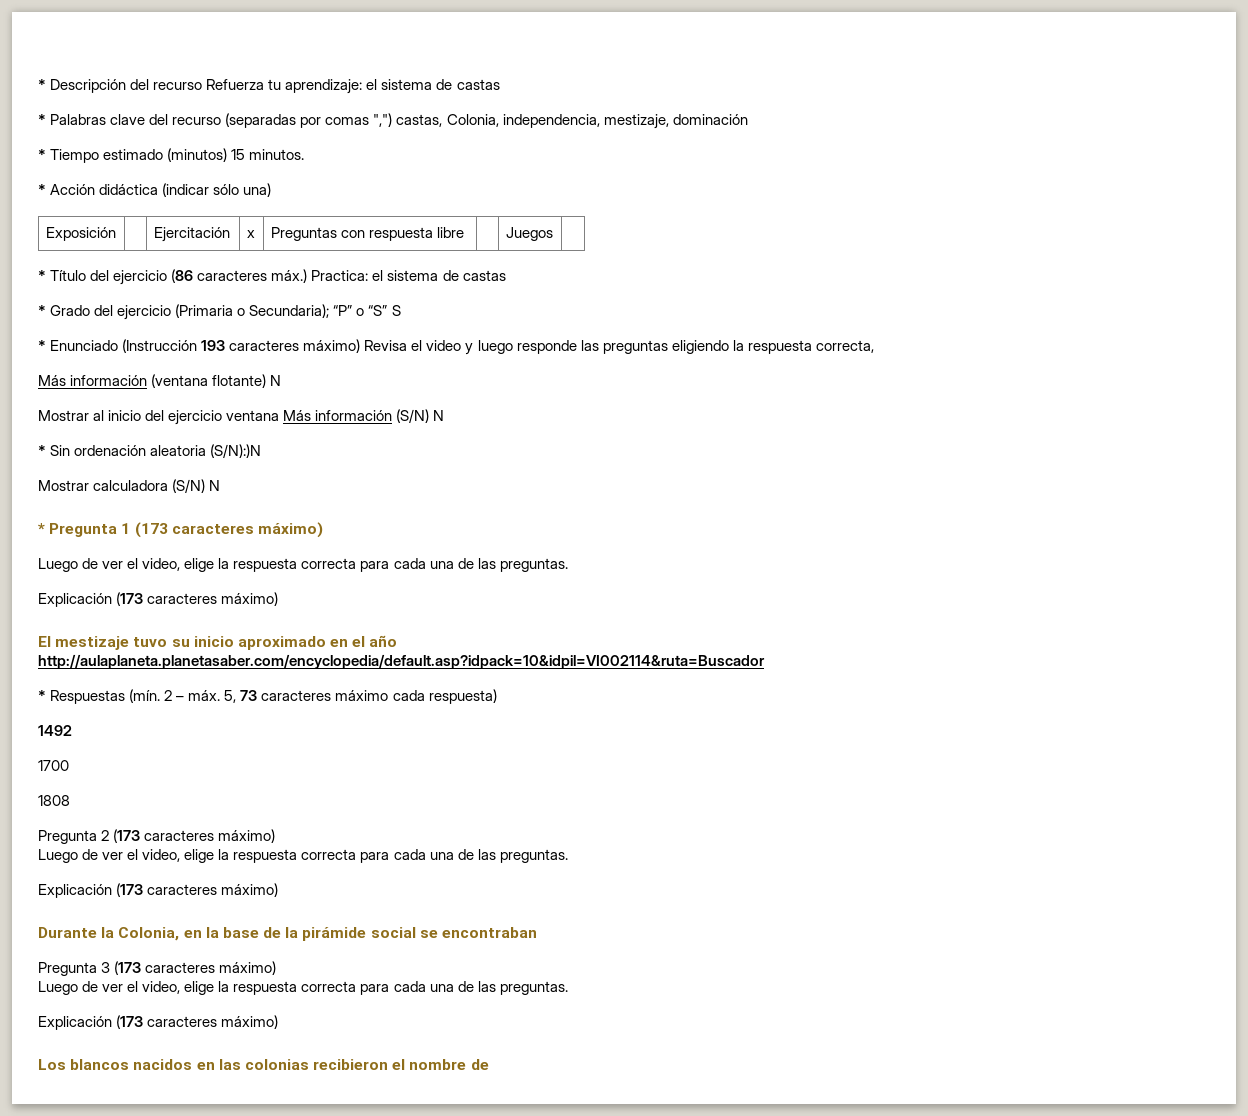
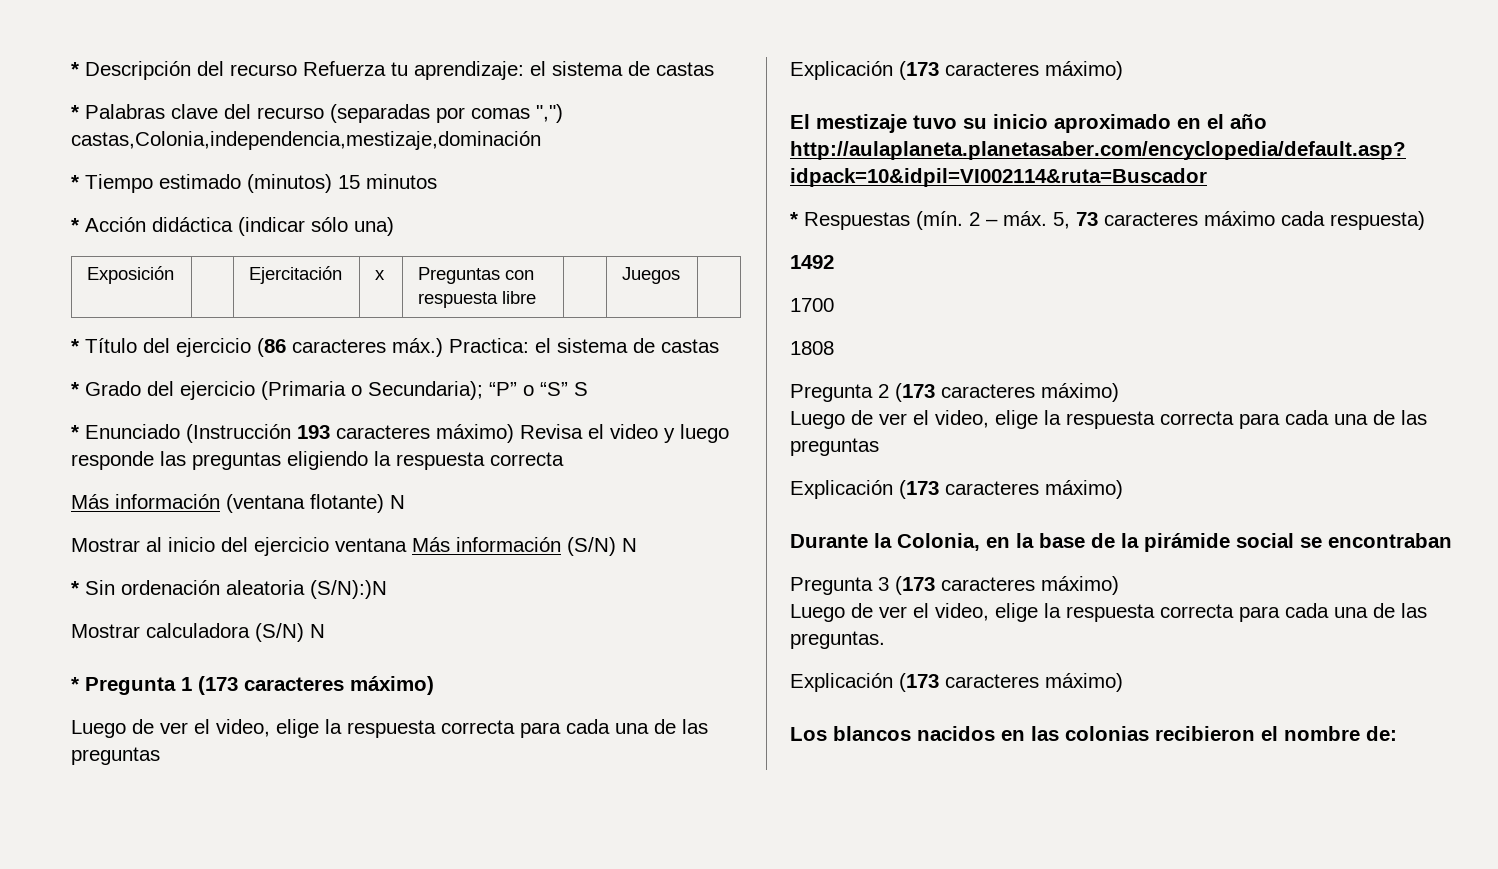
- * Palabras clave del recurso (separadas por comas ",") castas, Colonia, independencia, mestizaje, dominación
+ * Palabras clave del recurso (separadas por comas ",") castas,Colonia,independencia,mestizaje,dominación
- * Tiempo estimado (minutos) 15 minutos.
+ * Tiempo estimado (minutos) 15 minutos
- * Enunciado (Instrucción 193 caracteres máximo) Revisa el video y luego responde las preguntas eligiendo la respuesta correcta,
+ * Enunciado (Instrucción 193 caracteres máximo) Revisa el video y luego responde las preguntas eligiendo la respuesta correcta
  * Pregunta 1 (173 caracteres máximo)
- Luego de ver el video, elige la respuesta correcta para cada una de las preguntas.
+ Luego de ver el video, elige la respuesta correcta para cada una de las preguntas
  Pregunta 2 (173 caracteres máximo)
- Luego de ver el video, elige la respuesta correcta para cada una de las preguntas.
+ Luego de ver el video, elige la respuesta correcta para cada una de las preguntas
- Los blancos nacidos en las colonias recibieron el nombre de
+ Los blancos nacidos en las colonias recibieron el nombre de:

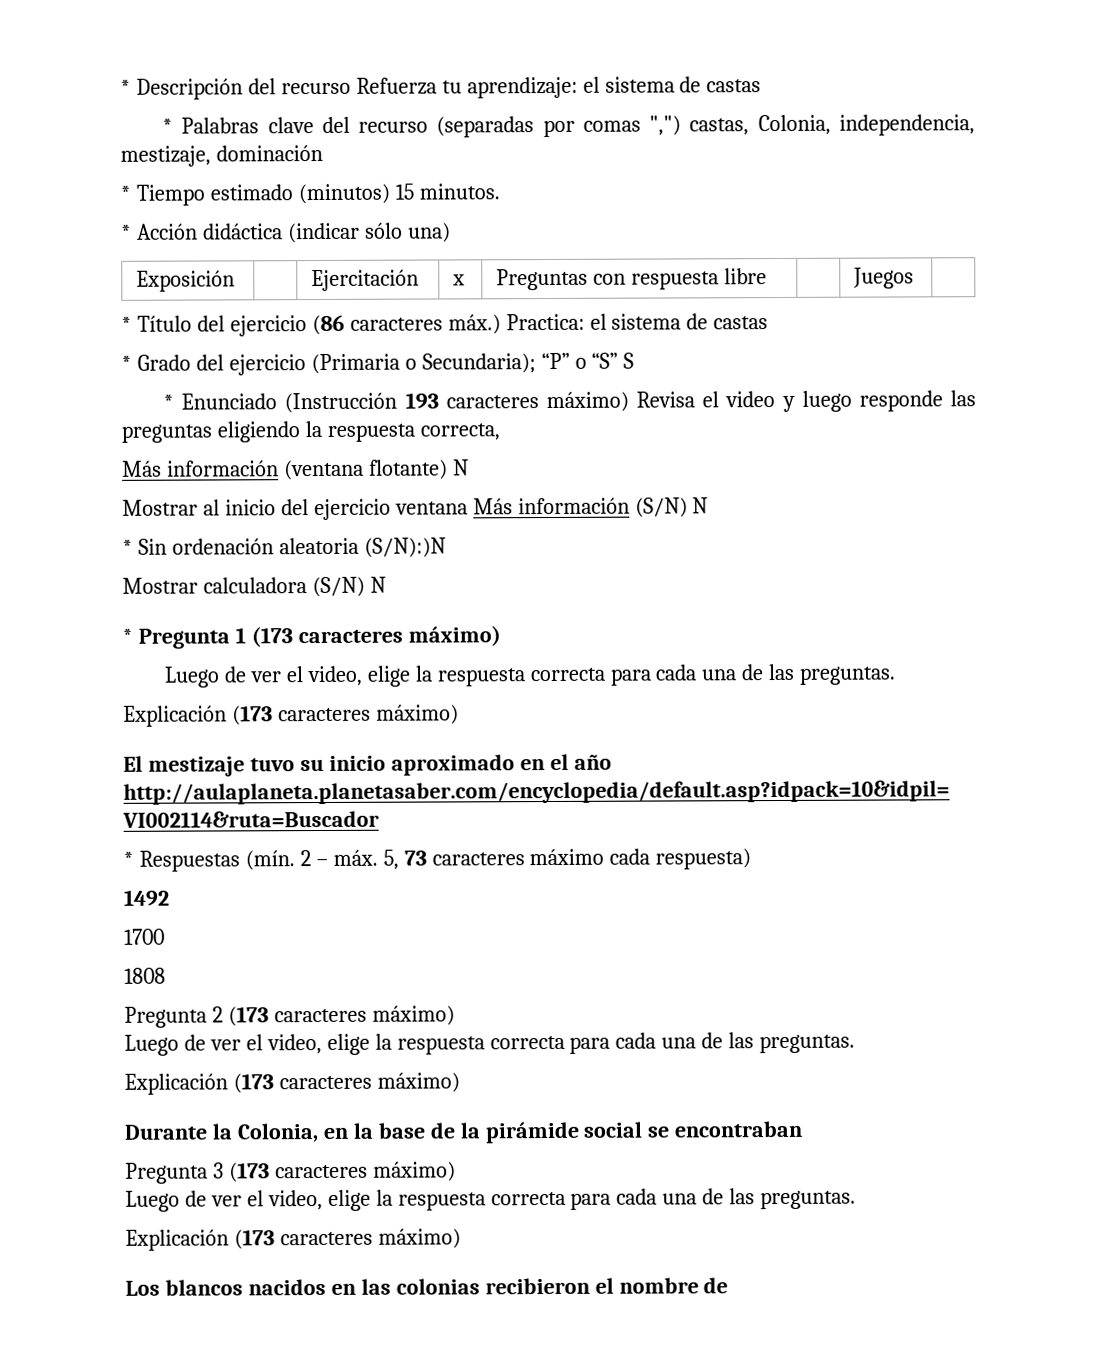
- * Palabras clave del recurso (separadas por comas ",") castas,Colonia,independencia,mestizaje,dominación
+ * Palabras clave del recurso (separadas por comas ",") castas, Colonia, independencia, mestizaje, dominación
- * Tiempo estimado (minutos) 15 minutos
+ * Tiempo estimado (minutos) 15 minutos.
- * Enunciado (Instrucción 193 caracteres máximo) Revisa el video y luego responde las preguntas eligiendo la respuesta correcta
+ * Enunciado (Instrucción 193 caracteres máximo) Revisa el video y luego responde las preguntas eligiendo la respuesta correcta,
  * Pregunta 1 (173 caracteres máximo)
- Luego de ver el video, elige la respuesta correcta para cada una de las preguntas
+ Luego de ver el video, elige la respuesta correcta para cada una de las preguntas.
  Pregunta 2 (173 caracteres máximo)
- Luego de ver el video, elige la respuesta correcta para cada una de las preguntas
+ Luego de ver el video, elige la respuesta correcta para cada una de las preguntas.
- Los blancos nacidos en las colonias recibieron el nombre de:
+ Los blancos nacidos en las colonias recibieron el nombre de

